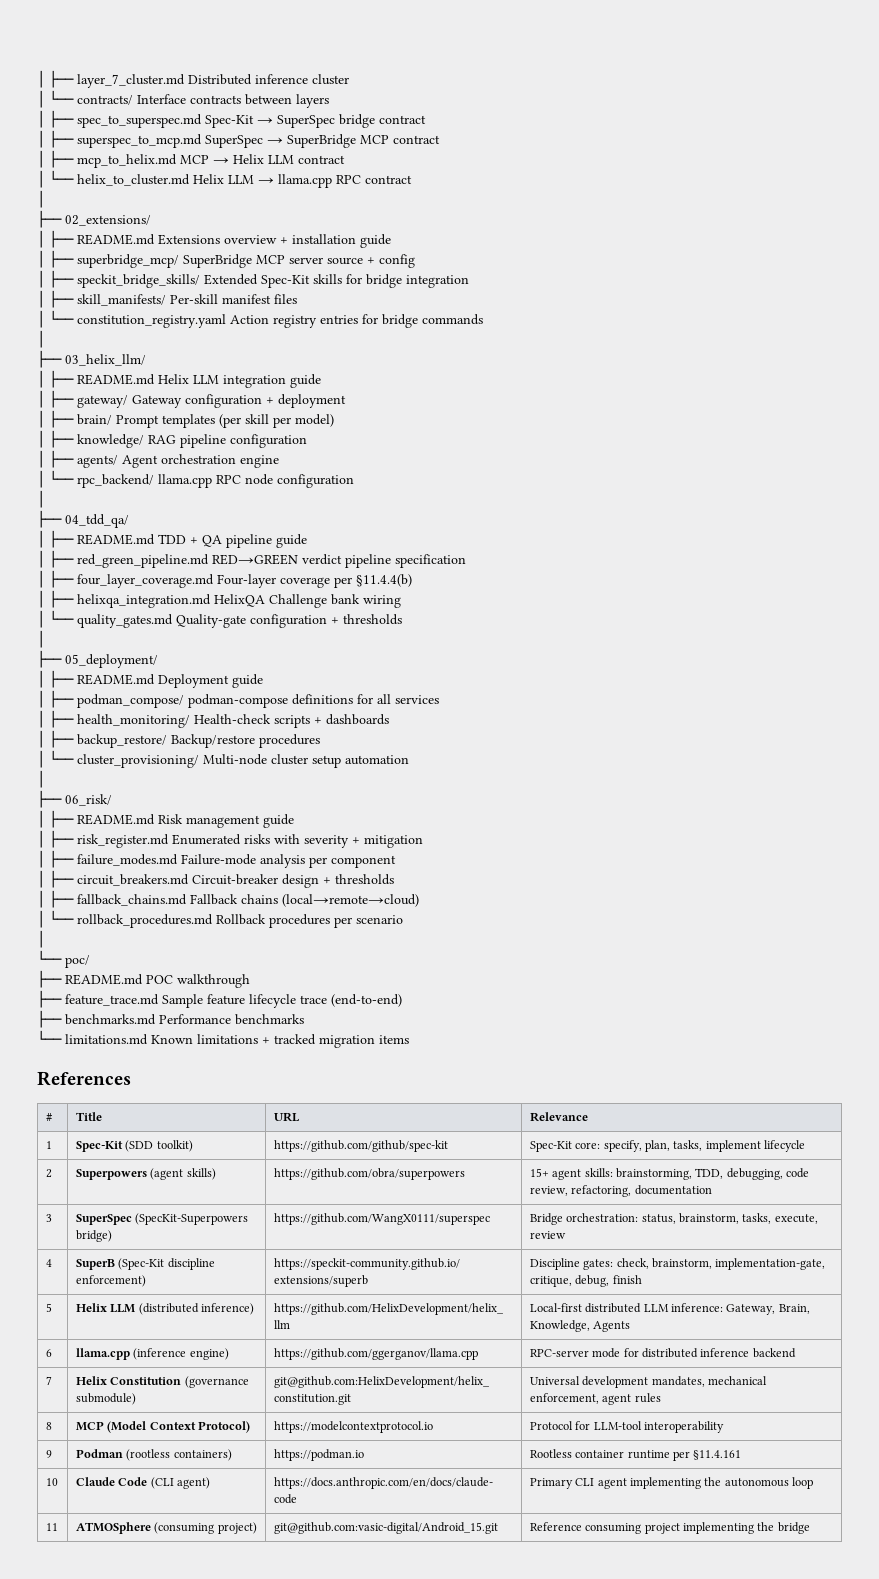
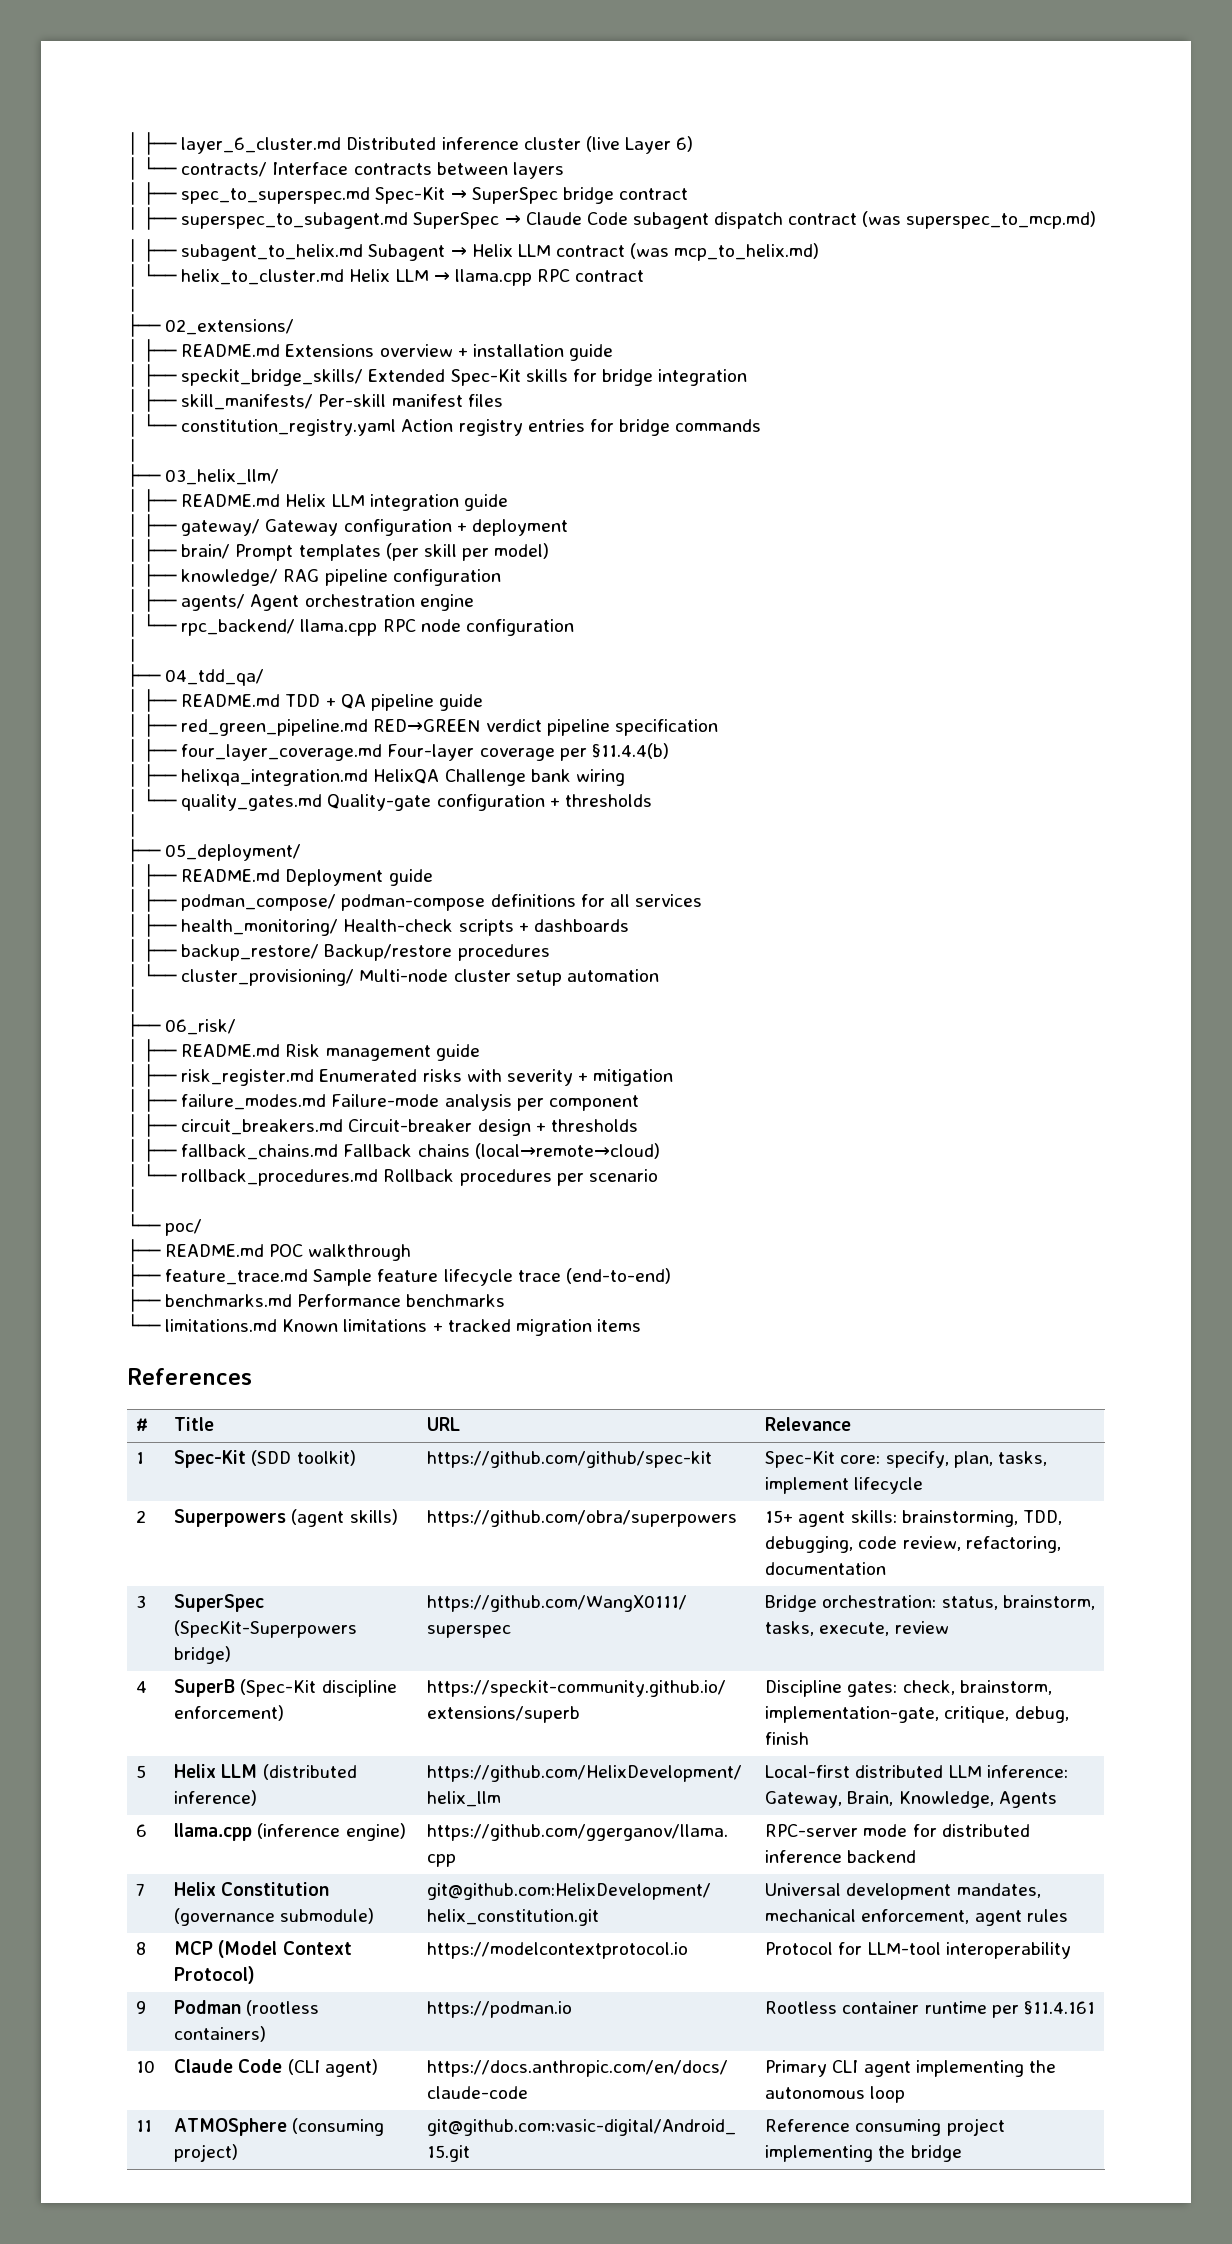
- │ ├── layer_7_cluster.md Distributed inference cluster
+ │ ├── layer_6_cluster.md Distributed inference cluster (live Layer 6)
- │ ├── superspec_to_mcp.md SuperSpec → SuperBridge MCP contract
- │ ├── mcp_to_helix.md MCP → Helix LLM contract
+ │ ├── superspec_to_subagent.md SuperSpec → Claude Code subagent dispatch contract (was superspec_to_mcp.md)
+ │ ├── subagent_to_helix.md Subagent → Helix LLM contract (was mcp_to_helix.md)
- │ ├── superbridge_mcp/ SuperBridge MCP server source + config

